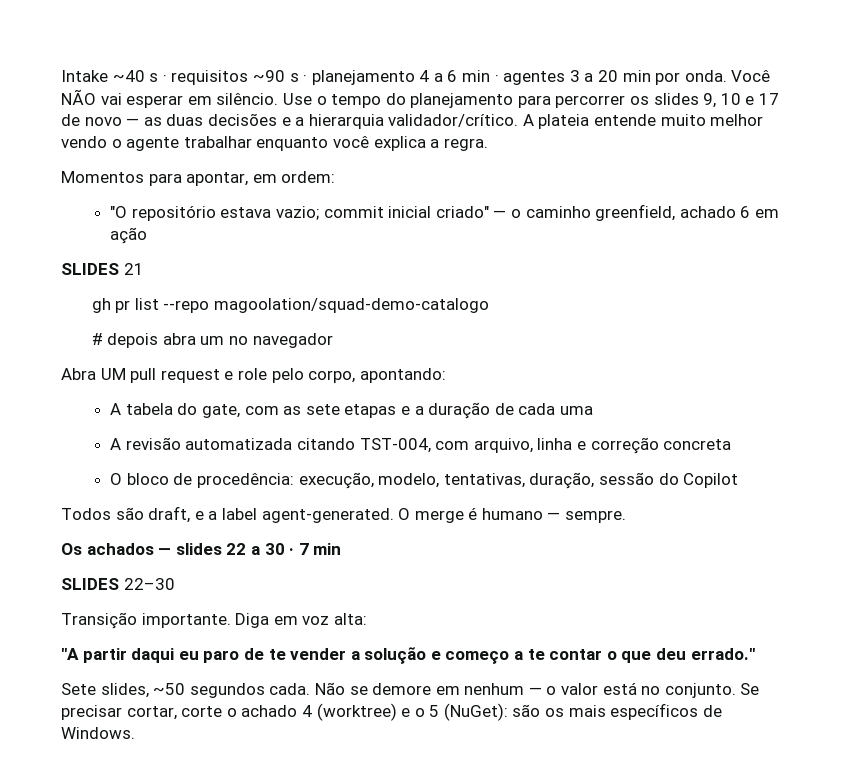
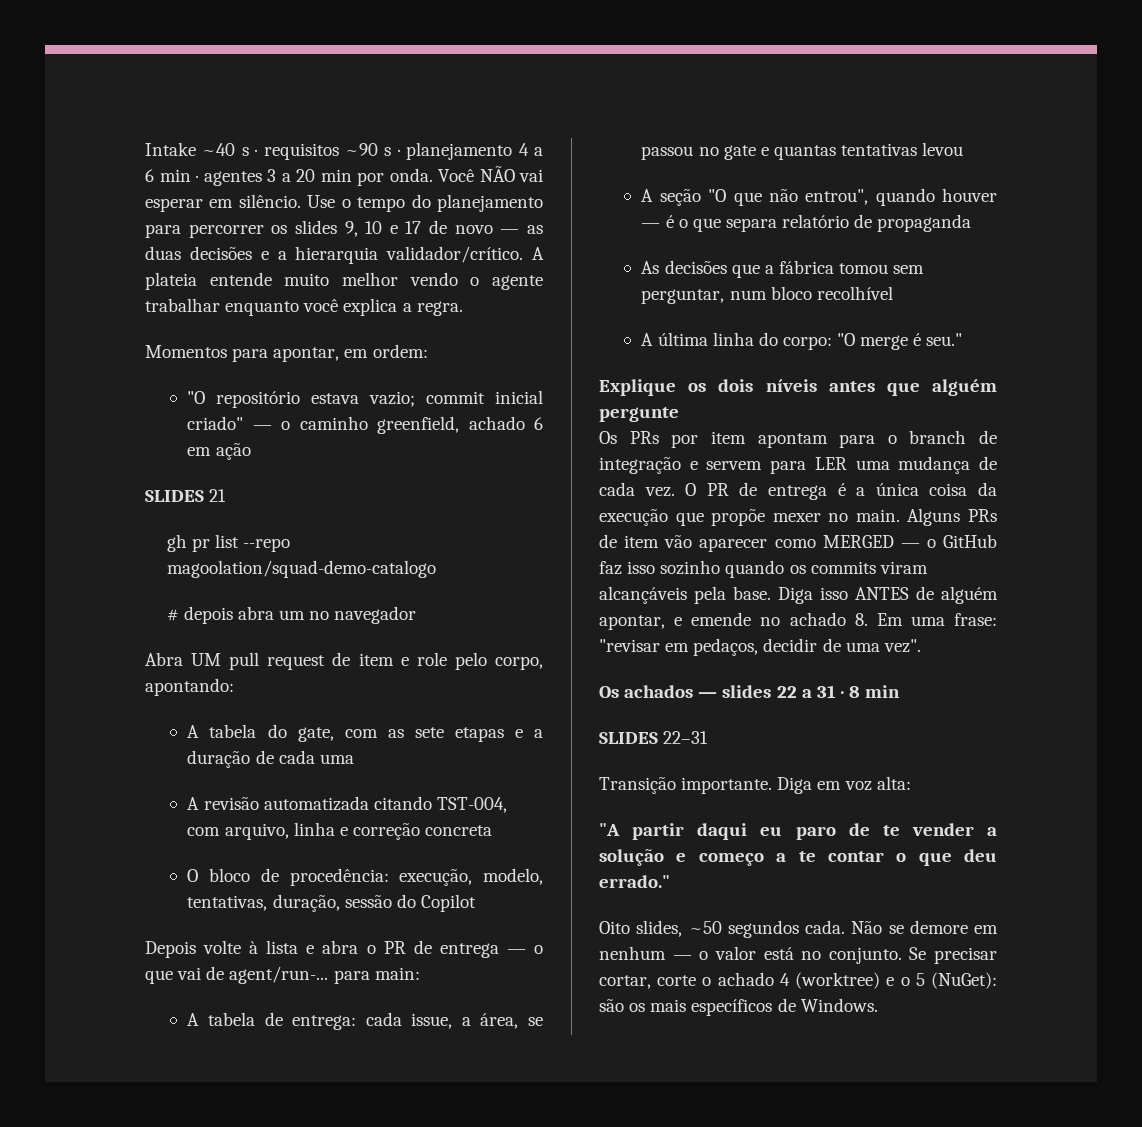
- Abra UM pull request e role pelo corpo, apontando:
+ Abra UM pull request de item e role pelo corpo, apontando:
- Todos são draft, e a label agent-generated. O merge é humano — sempre.
+ Depois volte à lista e abra o PR de entrega — o que vai de agent/run-... para main:
+ A tabela de entrega: cada issue, a área, se passou no gate e quantas tentativas levou
+ A seção "O que não entrou", quando houver — é o que separa relatório de propaganda
+ As decisões que a fábrica tomou sem perguntar, num bloco recolhível
+ A última linha do corpo: "O merge é seu."
+ Explique os dois níveis antes que alguém pergunte
+ Os PRs por item apontam para o branch de integração e servem para LER uma mudança de cada vez. O PR de entrega é a única coisa da execução que propõe mexer no main. Alguns PRs de item vão aparecer como MERGED — o GitHub faz isso sozinho quando os commits viram alcançáveis pela base. Diga isso ANTES de alguém apontar, e emende no achado 8. Em uma frase: "revisar em pedaços, decidir de uma vez".
- Os achados — slides 22 a 30 · 7 min
+ Os achados — slides 22 a 31 · 8 min
- SLIDES 22–30
+ SLIDES 22–31
- Sete slides, ~50 segundos cada.
+ Oito slides, ~50 segundos cada.

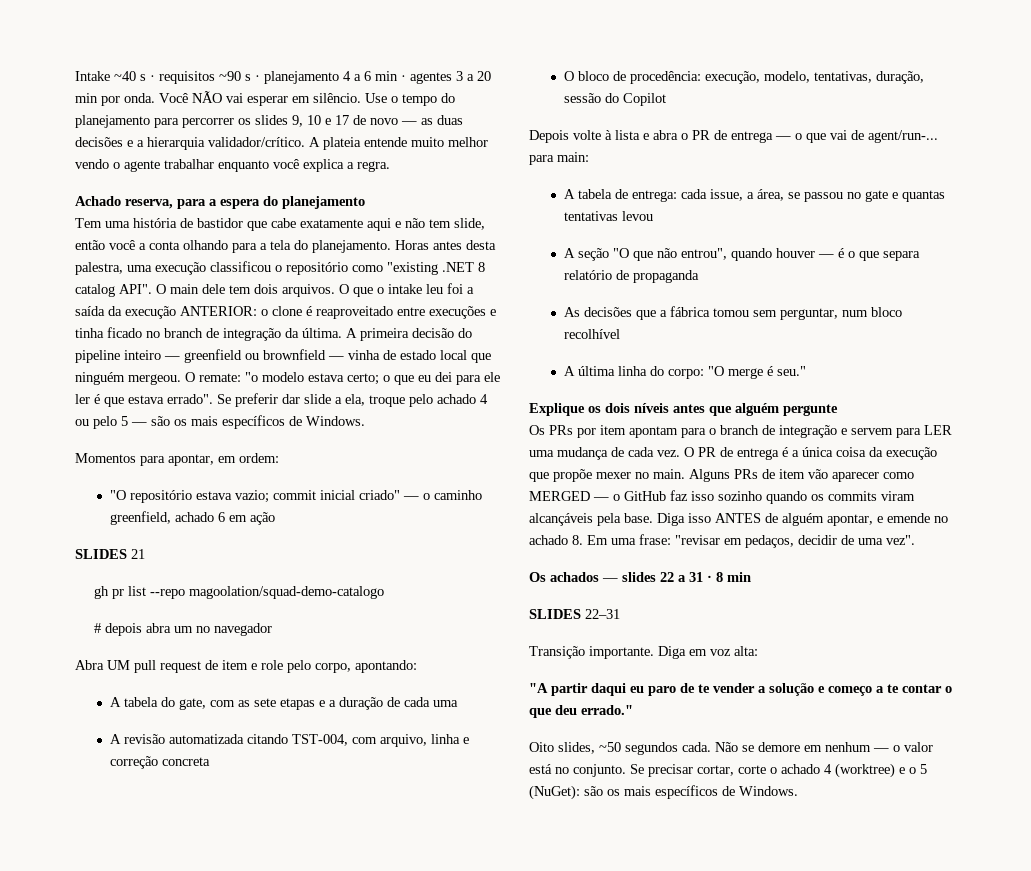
+ Achado reserva, para a espera do planejamento
+ Tem uma história de bastidor que cabe exatamente aqui e não tem slide, então você a conta olhando para a tela do planejamento. Horas antes desta palestra, uma execução classificou o repositório como "existing .NET 8 catalog API". O main dele tem dois arquivos. O que o intake leu foi a saída da execução ANTERIOR: o clone é reaproveitado entre execuções e tinha ficado no branch de integração da última. A primeira decisão do pipeline inteiro — greenfield ou brownfield — vinha de estado local que ninguém mergeou. O remate: "o modelo estava certo; o que eu dei para ele ler é que estava errado". Se preferir dar slide a ela, troque pelo achado 4 ou pelo 5 — são os mais específicos de Windows.

